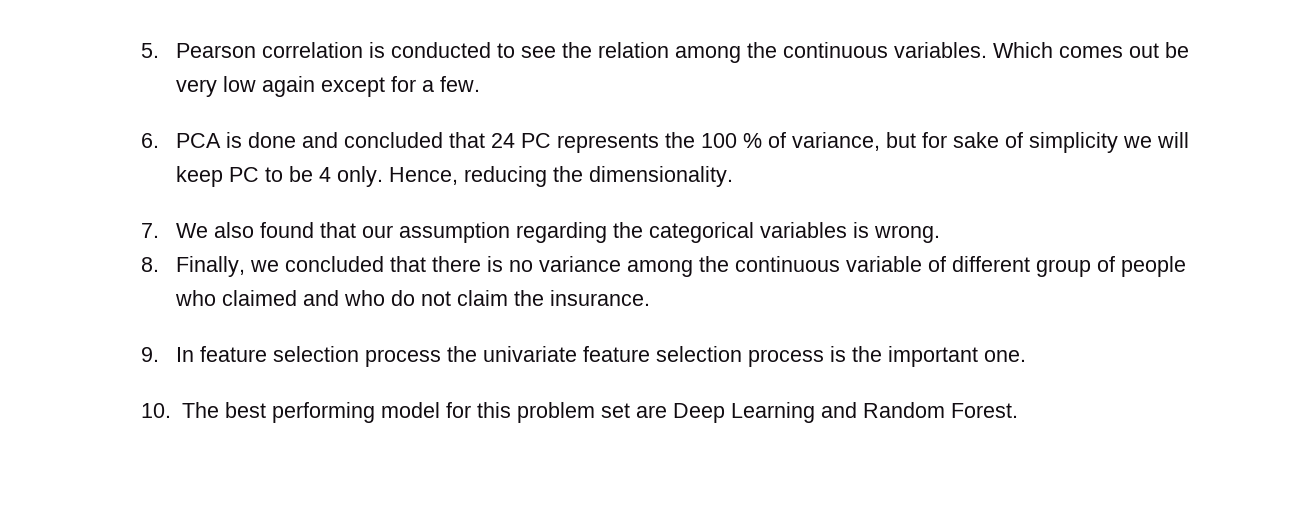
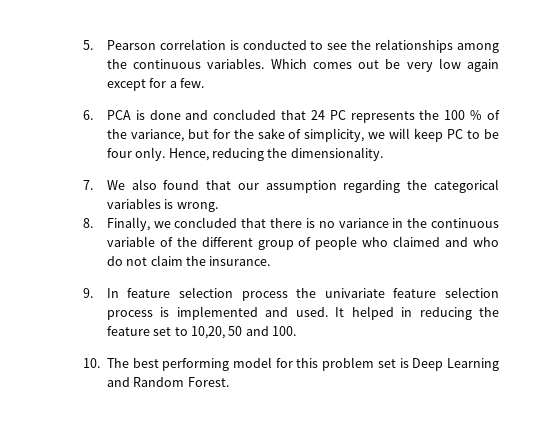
- 5. Pearson correlation is conducted to see the relation among the continuous variables.
+ 5. Pearson correlation is conducted to see the relationships among the continuous variables.
- 6. PCA is done and concluded that 24 PC represents the 100 % of variance, but for sake of simplicity we will keep PC to be 4 only.
+ 6. PCA is done and concluded that 24 PC represents the 100 % of the variance, but for the sake of simplicity, we will keep PC to be four only.
- 8. Finally, we concluded that there is no variance among the continuous variable of different group of people who claimed and who do not claim the insurance.
+ 8. Finally, we concluded that there is no variance in the continuous variable of the different group of people who claimed and who do not claim the insurance.
- 9. In feature selection process the univariate feature selection process is the important one.
+ 9. In feature selection process the univariate feature selection process is implemented and used. It helped in reducing the feature set to 10,20, 50 and 100.
- 10. The best performing model for this problem set are Deep Learning and Random Forest.
+ 10. The best performing model for this problem set is Deep Learning and Random Forest.

